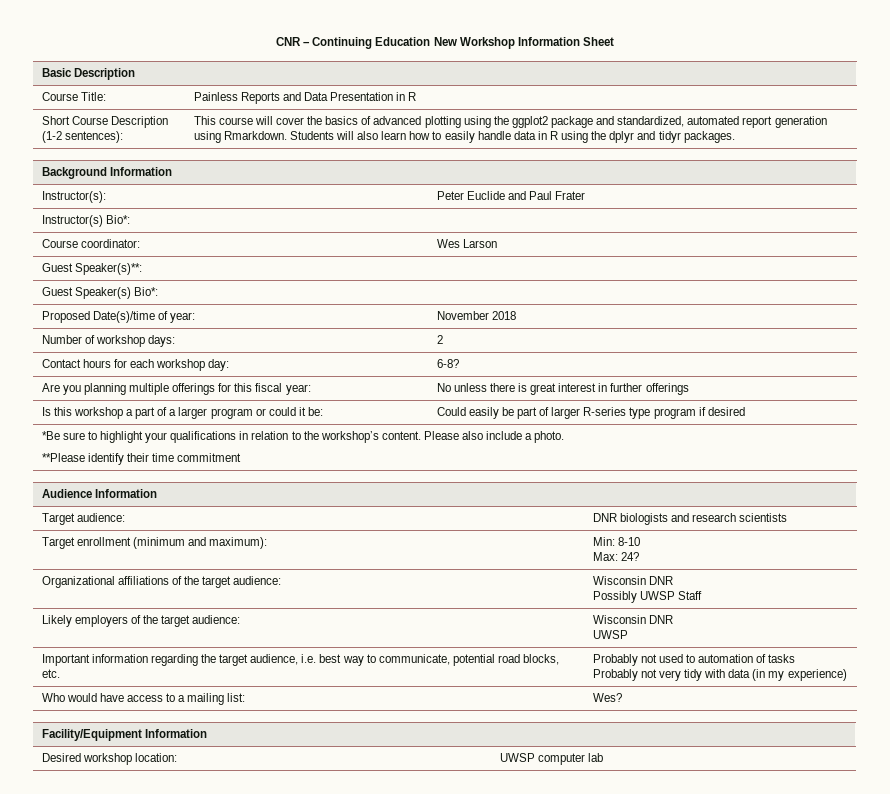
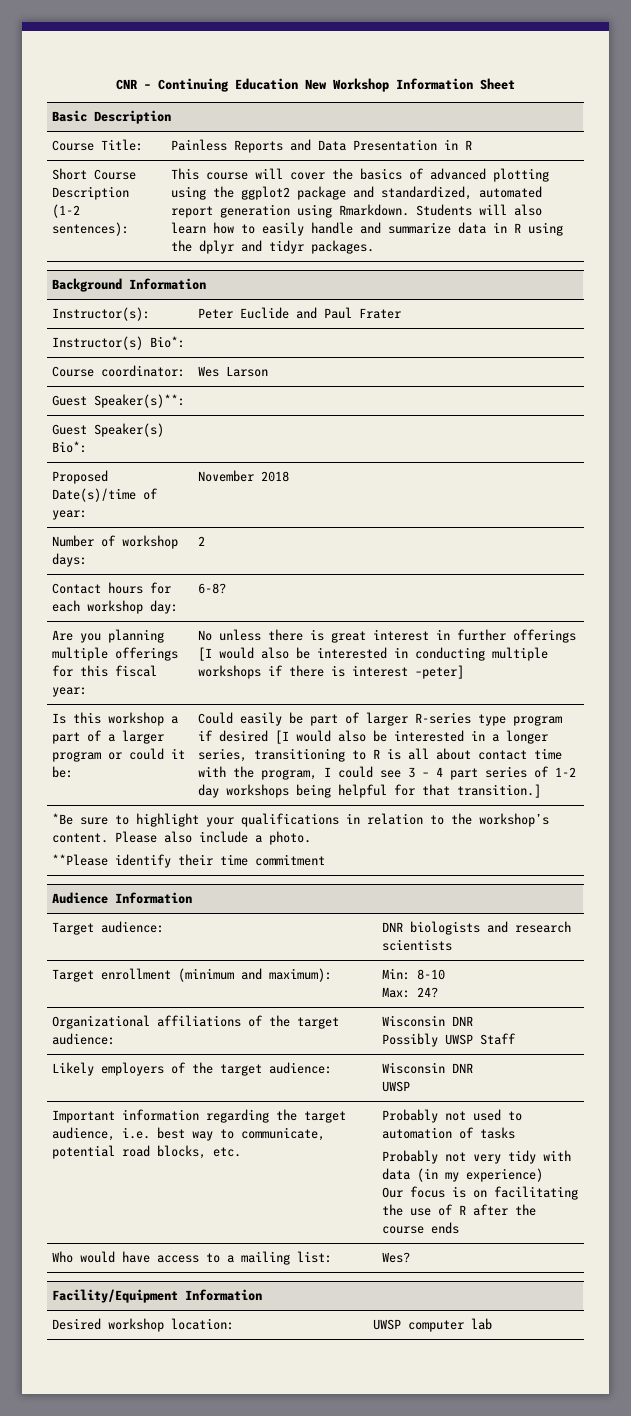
- Students will also learn how to easily handle data in R using the dplyr and tidyr packages.
+ Students will also learn how to easily handle and summarize data in R using the dplyr and tidyr packages.
- Are you planning multiple offerings for this fiscal year: | No unless there is great interest in further offerings
+ Are you planning multiple offerings for this fiscal year: | No unless there is great interest in further offerings [I would also be interested in conducting multiple workshops if there is interest –peter]
- Could easily be part of larger R-series type program if desired
+ Could easily be part of larger R-series type program if desired [I would also be interested in a longer series, transitioning to R is all about contact time with the program, I could see 3 – 4 part series of 1-2 day workshops being helpful for that transition.]
+ Our focus is on facilitating the use of R after the course ends

